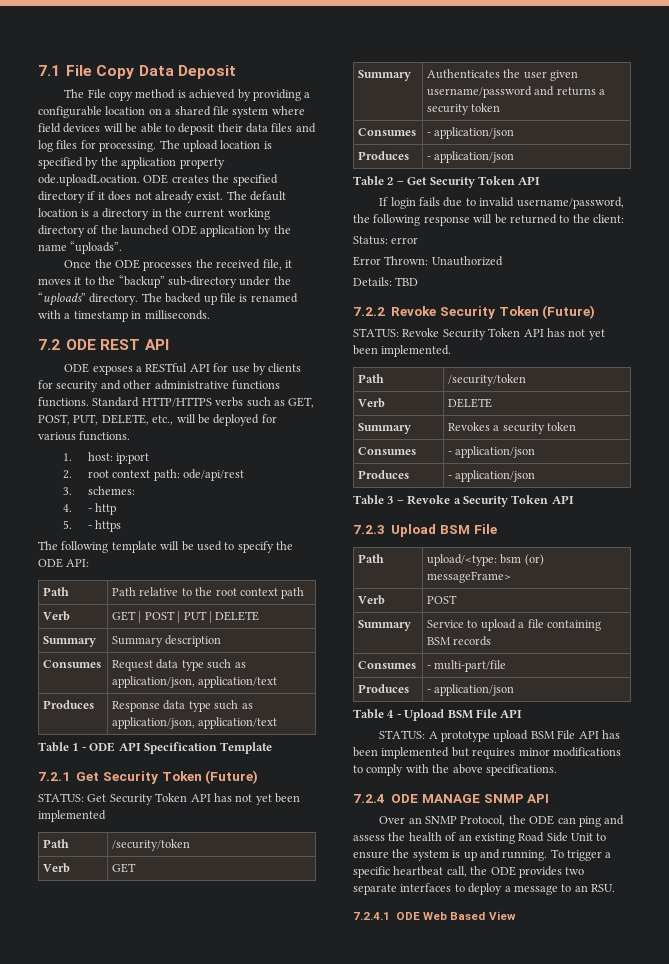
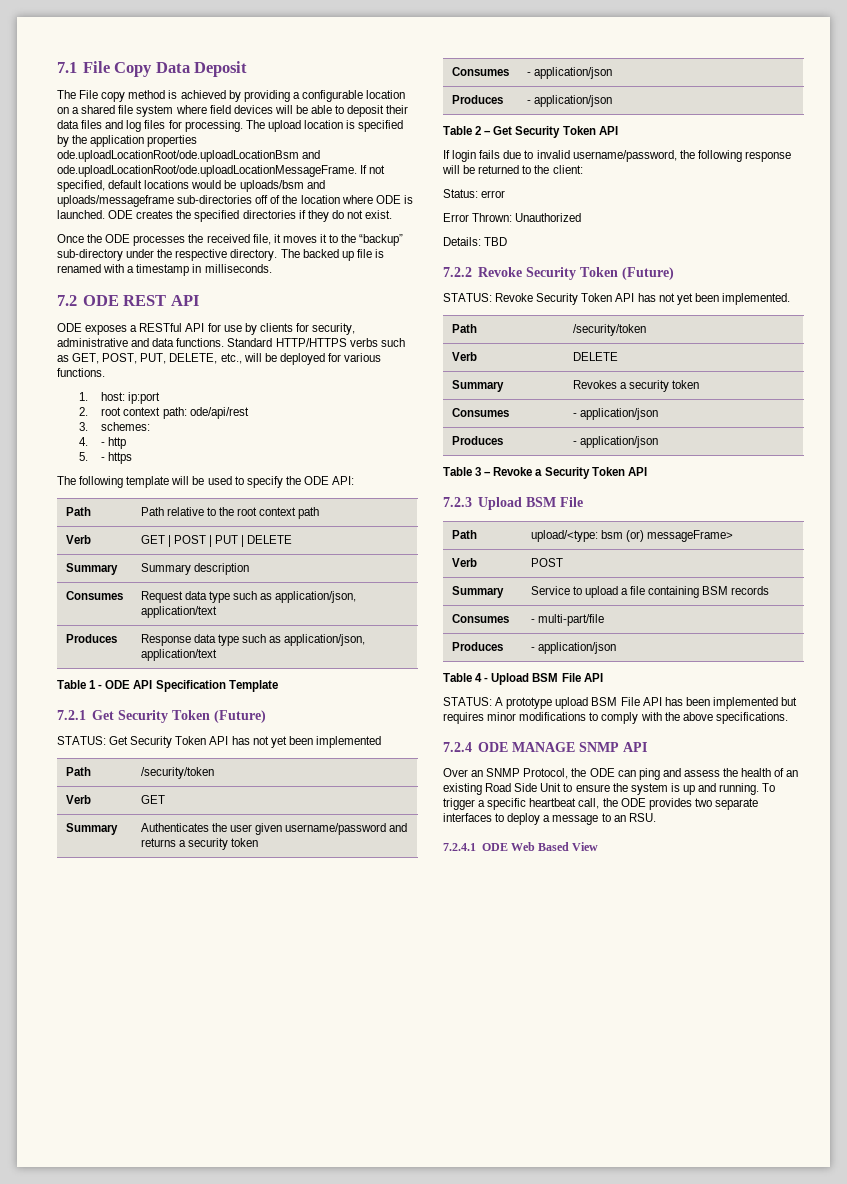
- The upload location is specified by the application property ode.uploadLocation. ODE creates the specified directory if it does not already exist. The default location is a directory in the current working directory of the launched ODE application by the name “uploads”.
+ The upload location is specified by the application properties ode.uploadLocationRoot/ode.uploadLocationBsm and ode.uploadLocationRoot/ode.uploadLocationMessageFrame. If not specified, default locations would be uploads/bsm and uploads/messageframe sub-directories off of the location where ODE is launched. ODE creates the specified directories if they do not exist.
- Once the ODE processes the received file, it moves it to the “backup” sub-directory under the “uploads” directory.
+ Once the ODE processes the received file, it moves it to the “backup” sub-directory under the respective directory.
- ODE exposes a RESTful API for use by clients for security and other administrative functions functions.
+ ODE exposes a RESTful API for use by clients for security, administrative and data functions.

